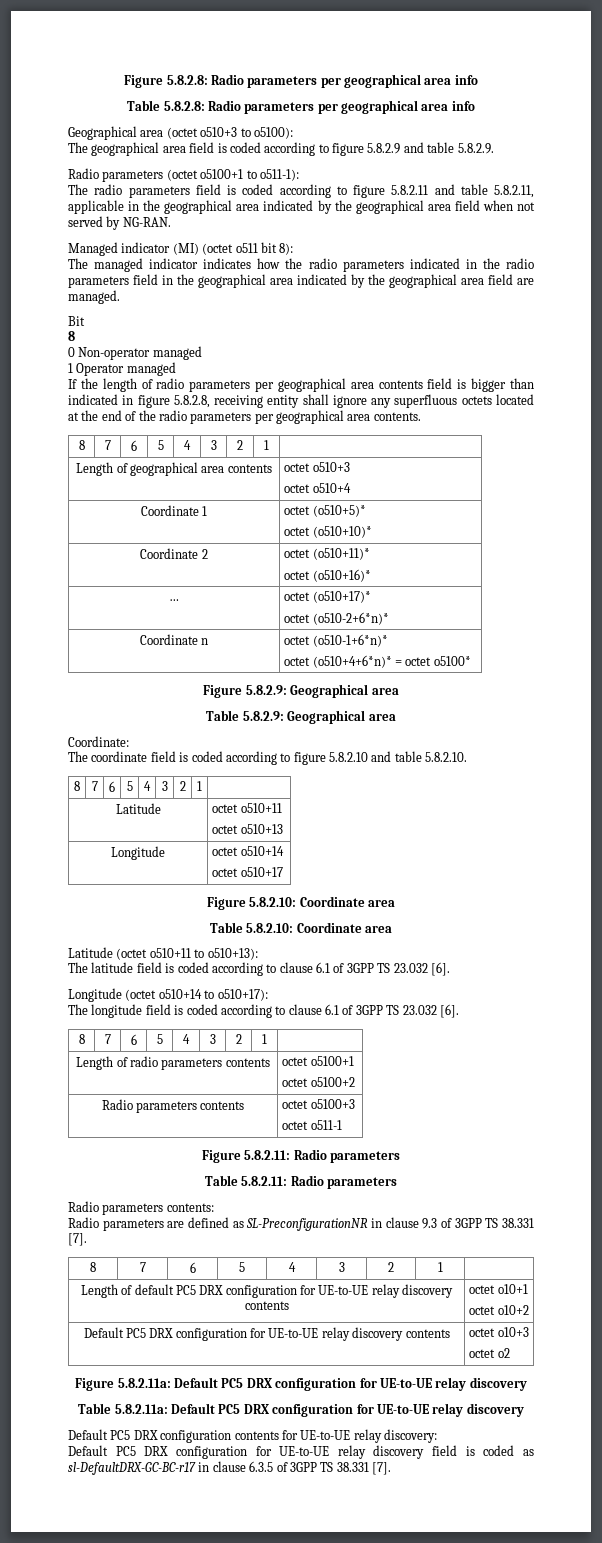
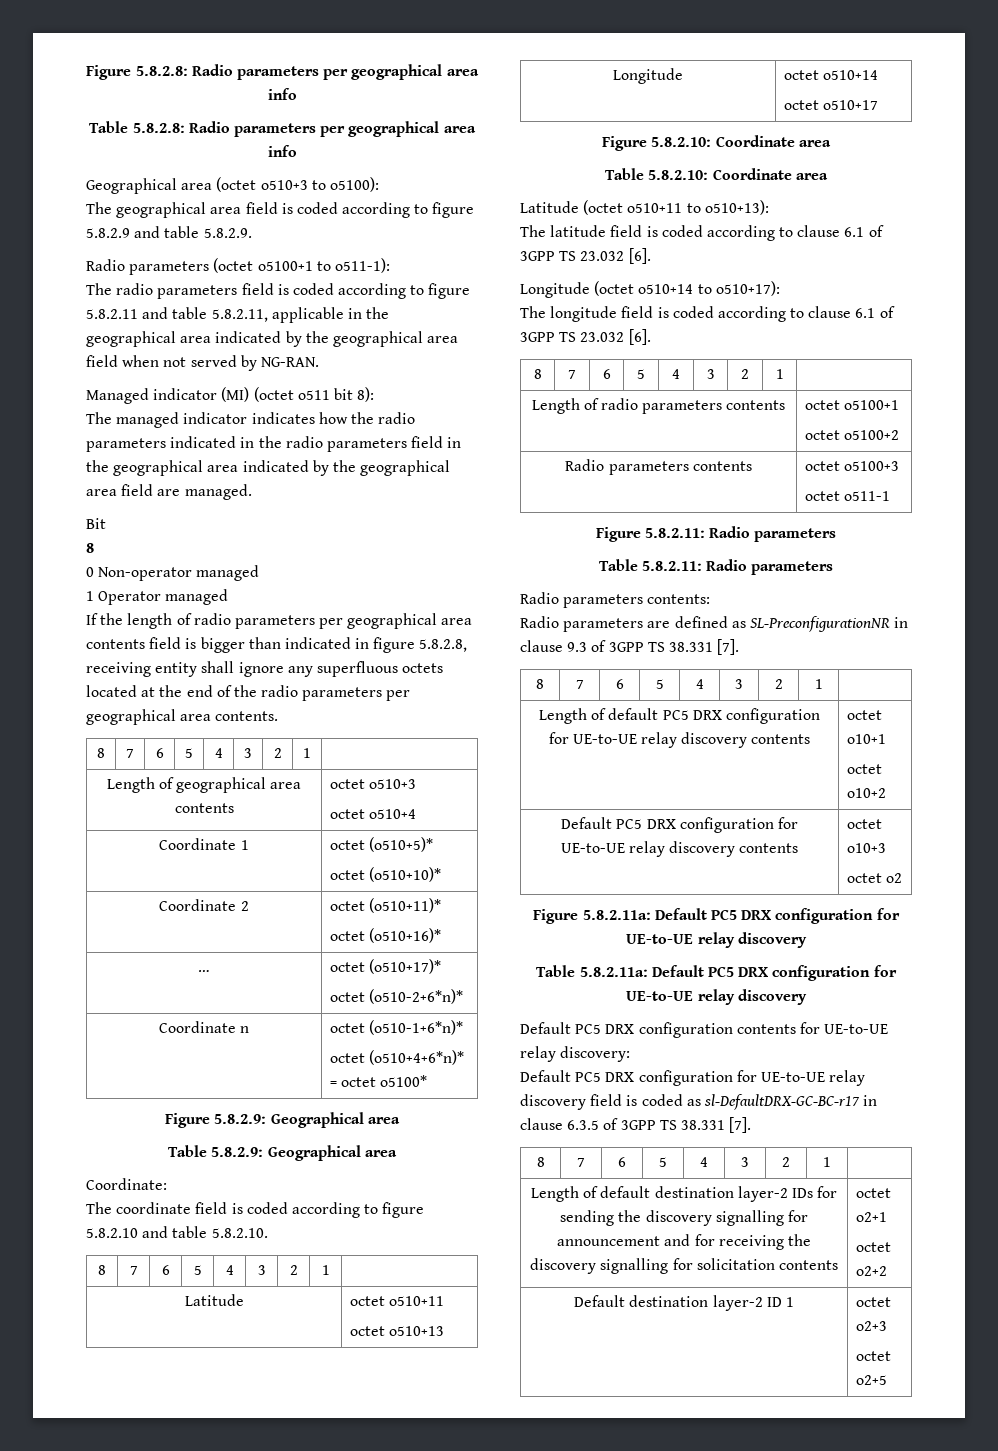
  Default PC5 DRX configuration for UE-to-UE relay discovery field is coded as sl-DefaultDRX-GC-BC-r17 in clause 6.3.5 of 3GPP TS 38.331 [7].
+ 8 | 7 | 6 | 5 | 4 | 3 | 2 | 1 |
+ Length of default destination layer-2 IDs for sending the discovery signalling for announcement and for receiving the discovery signalling for solicitation contents | octet o2+1
+ octet o2+2
+ Default destination layer-2 ID 1 | octet o2+3
+ octet o2+5

